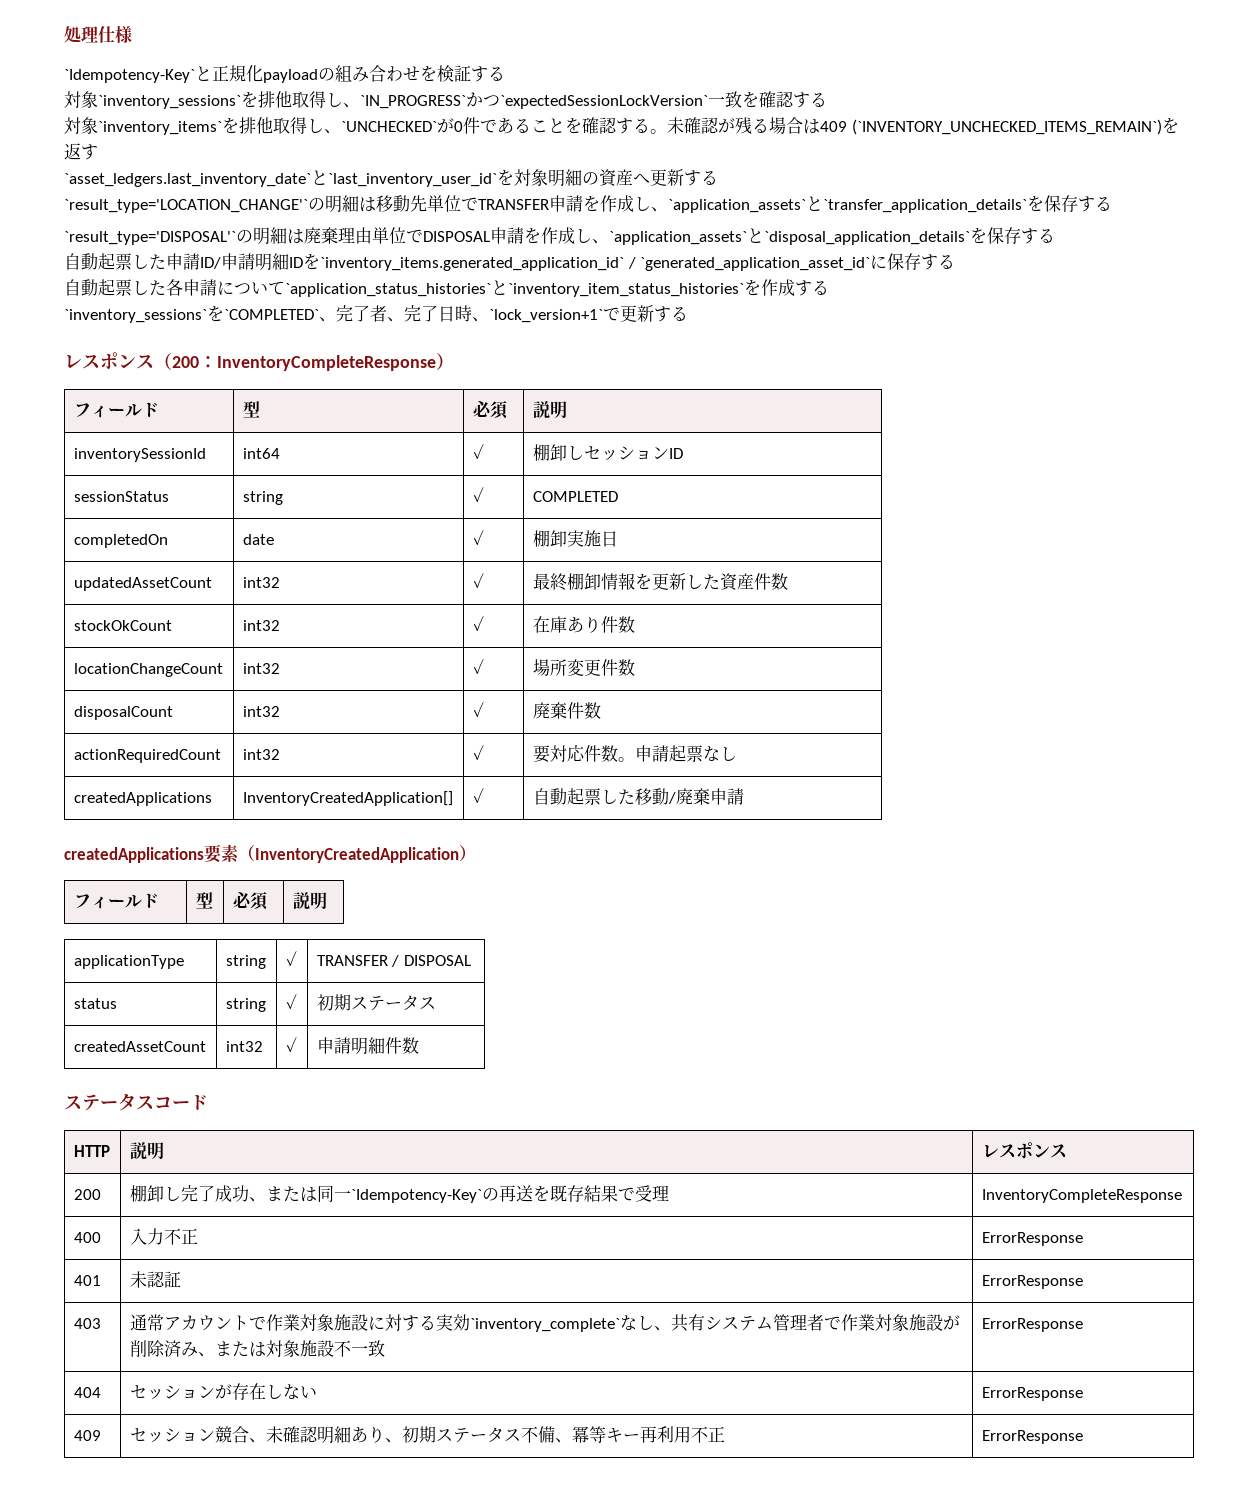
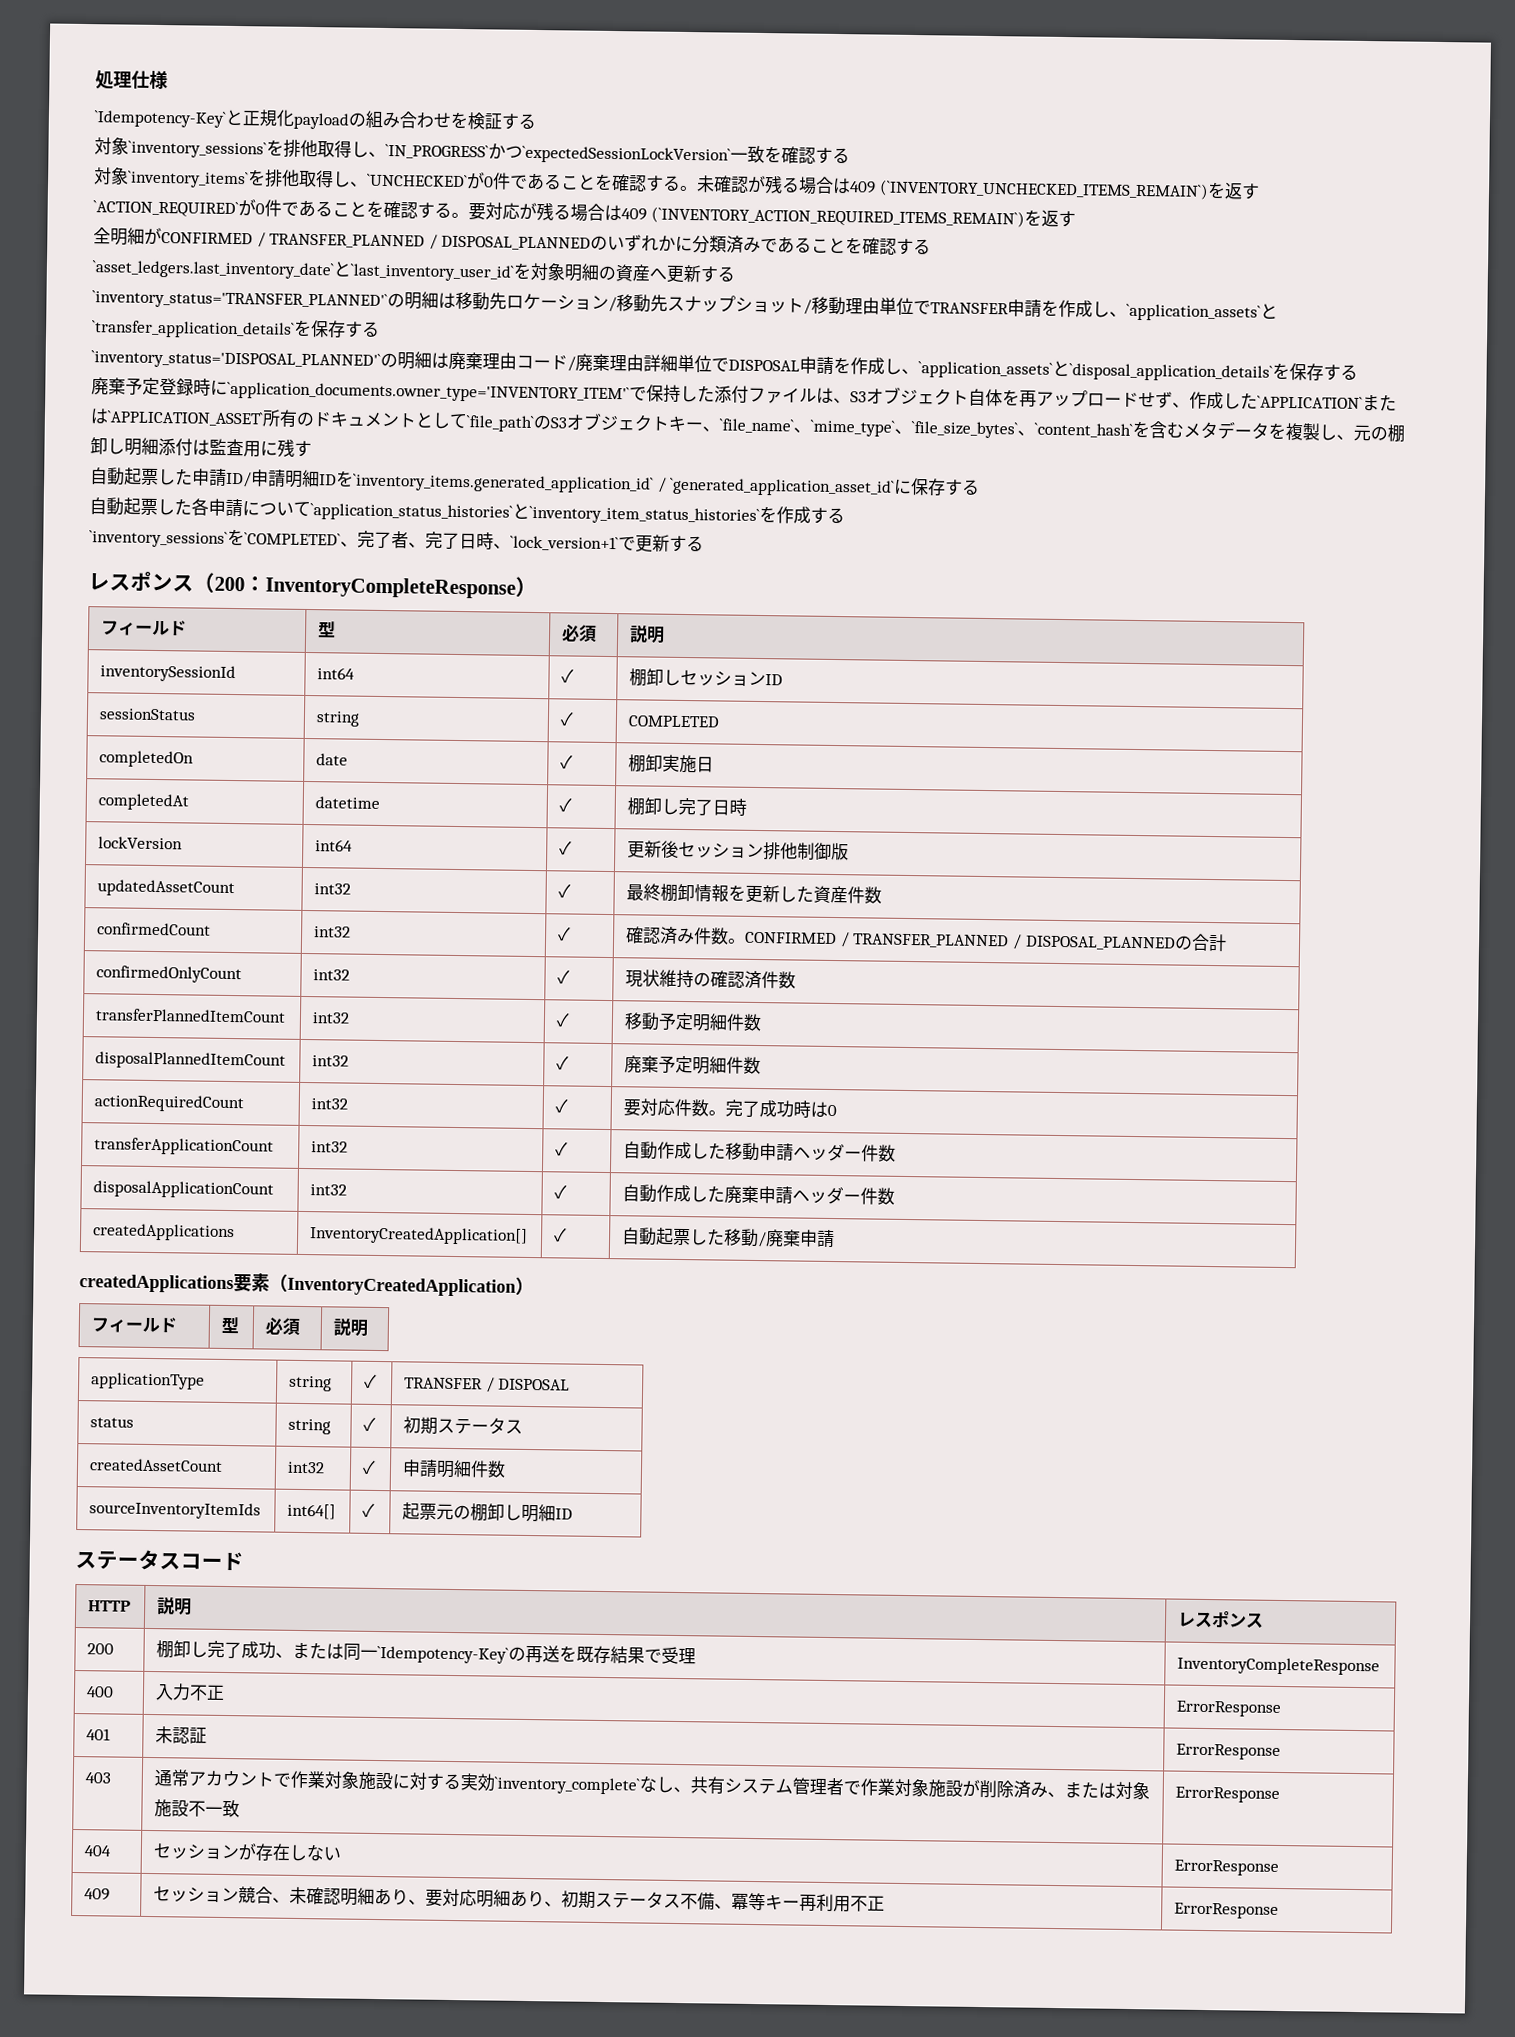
+ `ACTION_REQUIRED`が0件であることを確認する。要対応が残る場合は409 (`INVENTORY_ACTION_REQUIRED_ITEMS_REMAIN`)を返す
+ 全明細がCONFIRMED / TRANSFER_PLANNED / DISPOSAL_PLANNEDのいずれかに分類済みであることを確認する
- `result_type='LOCATION_CHANGE'`の明細は移動先単位でTRANSFER申請を作成し、`application_assets`と`transfer_application_details`を保存する
+ `inventory_status='TRANSFER_PLANNED'`の明細は移動先ロケーション/移動先スナップショット/移動理由単位でTRANSFER申請を作成し、`application_assets`と`transfer_application_details`を保存する
- `result_type='DISPOSAL'`の明細は廃棄理由単位でDISPOSAL申請を作成し、`application_assets`と`disposal_application_details`を保存する
+ `inventory_status='DISPOSAL_PLANNED'`の明細は廃棄理由コード/廃棄理由詳細単位でDISPOSAL申請を作成し、`application_assets`と`disposal_application_details`を保存する
+ 廃棄予定登録時に`application_documents.owner_type='INVENTORY_ITEM'`で保持した添付ファイルは、S3オブジェクト自体を再アップロードせず、作成した`APPLICATION`または`APPLICATION_ASSET`所有のドキュメントとして`file_path`のS3オブジェクトキー、`file_name`、`mime_type`、`file_size_bytes`、`content_hash`を含むメタデータを複製し、元の棚卸し明細添付は監査用に残す
+ completedAt | datetime | ✓ | 棚卸し完了日時
+ lockVersion | int64 | ✓ | 更新後セッション排他制御版
- stockOkCount | int32 | ✓ | 在庫あり件数
- locationChangeCount | int32 | ✓ | 場所変更件数
- disposalCount | int32 | ✓ | 廃棄件数
+ confirmedCount | int32 | ✓ | 確認済み件数。CONFIRMED / TRANSFER_PLANNED / DISPOSAL_PLANNEDの合計
+ confirmedOnlyCount | int32 | ✓ | 現状維持の確認済件数
+ transferPlannedItemCount | int32 | ✓ | 移動予定明細件数
+ disposalPlannedItemCount | int32 | ✓ | 廃棄予定明細件数
- actionRequiredCount | int32 | ✓ | 要対応件数。申請起票なし
+ actionRequiredCount | int32 | ✓ | 要対応件数。完了成功時は0
+ transferApplicationCount | int32 | ✓ | 自動作成した移動申請ヘッダー件数
+ disposalApplicationCount | int32 | ✓ | 自動作成した廃棄申請ヘッダー件数
+ sourceInventoryItemIds | int64[] | ✓ | 起票元の棚卸し明細ID
- 409 | セッション競合、未確認明細あり、初期ステータス不備、冪等キー再利用不正 | ErrorResponse
+ 409 | セッション競合、未確認明細あり、要対応明細あり、初期ステータス不備、冪等キー再利用不正 | ErrorResponse

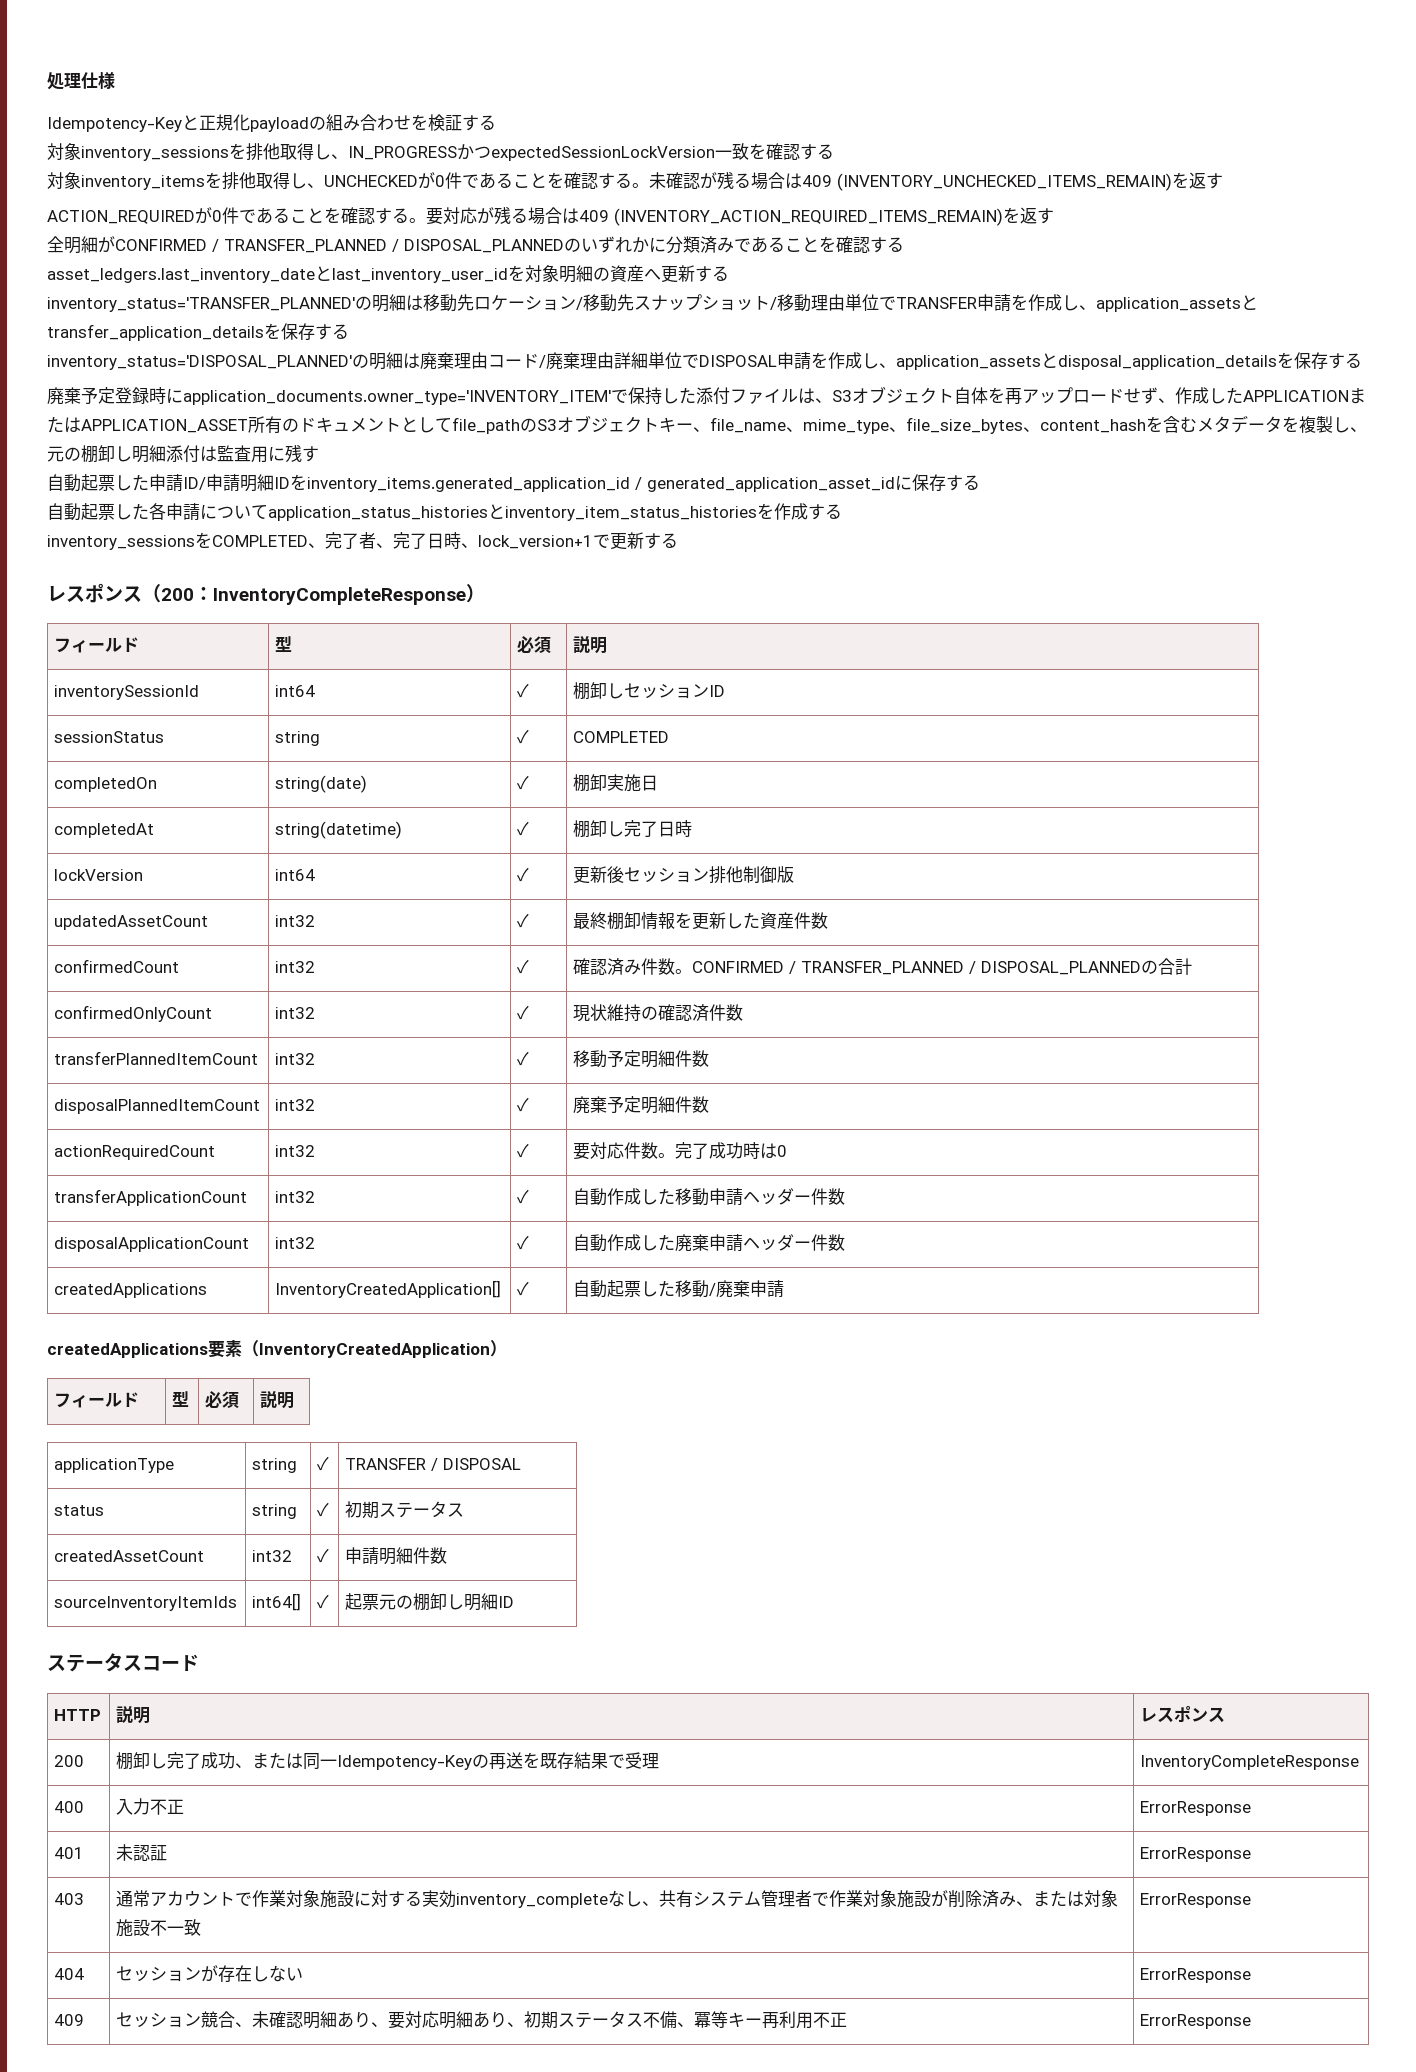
- `Idempotency-Key`と正規化payloadの組み合わせを検証する
+ Idempotency-Keyと正規化payloadの組み合わせを検証する
- 対象`inventory_sessions`を排他取得し、`IN_PROGRESS`かつ`expectedSessionLockVersion`一致を確認する
+ 対象inventory_sessionsを排他取得し、IN_PROGRESSかつexpectedSessionLockVersion一致を確認する
- 対象`inventory_items`を排他取得し、`UNCHECKED`が0件であることを確認する。
+ 対象inventory_itemsを排他取得し、UNCHECKEDが0件であることを確認する。
- 未確認が残る場合は409 (`INVENTORY_UNCHECKED_ITEMS_REMAIN`)を返す
- `ACTION_REQUIRED`が0件であることを確認する。
+ 未確認が残る場合は409 (INVENTORY_UNCHECKED_ITEMS_REMAIN)を返す
+ ACTION_REQUIREDが0件であることを確認する。
- 要対応が残る場合は409 (`INVENTORY_ACTION_REQUIRED_ITEMS_REMAIN`)を返す
+ 要対応が残る場合は409 (INVENTORY_ACTION_REQUIRED_ITEMS_REMAIN)を返す
- `asset_ledgers.last_inventory_date`と`last_inventory_user_id`を対象明細の資産へ更新する
+ asset_ledgers.last_inventory_dateとlast_inventory_user_idを対象明細の資産へ更新する
- `inventory_status='TRANSFER_PLANNED'`の明細は移動先ロケーション/移動先スナップショット/移動理由単位でTRANSFER申請を作成し、`application_assets`と`transfer_application_details`を保存する
- `inventory_status='DISPOSAL_PLANNED'`の明細は廃棄理由コード/廃棄理由詳細単位でDISPOSAL申請を作成し、`application_assets`と`disposal_application_details`を保存する
+ inventory_status='TRANSFER_PLANNED'の明細は移動先ロケーション/移動先スナップショット/移動理由単位でTRANSFER申請を作成し、application_assetsとtransfer_application_detailsを保存する
+ inventory_status='DISPOSAL_PLANNED'の明細は廃棄理由コード/廃棄理由詳細単位でDISPOSAL申請を作成し、application_assetsとdisposal_application_detailsを保存する
- 廃棄予定登録時に`application_documents.owner_type='INVENTORY_ITEM'`で保持した添付ファイルは、S3オブジェクト自体を再アップロードせず、作成した`APPLICATION`または`APPLICATION_ASSET`所有のドキュメントとして`file_path`のS3オブジェクトキー、`file_name`、`mime_type`、`file_size_bytes`、`content_hash`を含むメタデータを複製し、元の棚卸し明細添付は監査用に残す
+ 廃棄予定登録時にapplication_documents.owner_type='INVENTORY_ITEM'で保持した添付ファイルは、S3オブジェクト自体を再アップロードせず、作成したAPPLICATIONまたはAPPLICATION_ASSET所有のドキュメントとしてfile_pathのS3オブジェクトキー、file_name、mime_type、file_size_bytes、content_hashを含むメタデータを複製し、元の棚卸し明細添付は監査用に残す
- 自動起票した申請ID/申請明細IDを`inventory_items.generated_application_id` / `generated_application_asset_id`に保存する
+ 自動起票した申請ID/申請明細IDをinventory_items.generated_application_id / generated_application_asset_idに保存する
- 自動起票した各申請について`application_status_histories`と`inventory_item_status_histories`を作成する
+ 自動起票した各申請についてapplication_status_historiesとinventory_item_status_historiesを作成する
- `inventory_sessions`を`COMPLETED`、完了者、完了日時、`lock_version+1`で更新する
+ inventory_sessionsをCOMPLETED、完了者、完了日時、lock_version+1で更新する
- completedOn | date | ✓ | 棚卸実施日
+ completedOn | string(date) | ✓ | 棚卸実施日
- completedAt | datetime | ✓ | 棚卸し完了日時
+ completedAt | string(datetime) | ✓ | 棚卸し完了日時
- 200 | 棚卸し完了成功、または同一`Idempotency-Key`の再送を既存結果で受理 | InventoryCompleteResponse
+ 200 | 棚卸し完了成功、または同一Idempotency-Keyの再送を既存結果で受理 | InventoryCompleteResponse
- 403 | 通常アカウントで作業対象施設に対する実効`inventory_complete`なし、共有システム管理者で作業対象施設が削除済み、または対象施設不一致 | ErrorResponse
+ 403 | 通常アカウントで作業対象施設に対する実効inventory_completeなし、共有システム管理者で作業対象施設が削除済み、または対象施設不一致 | ErrorResponse

